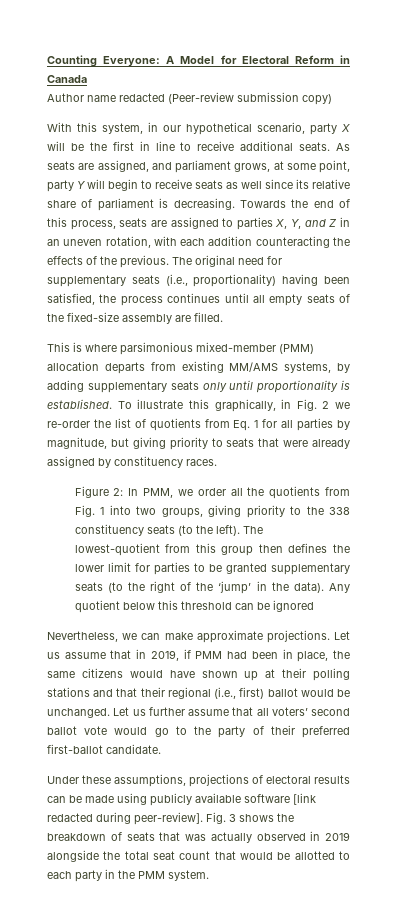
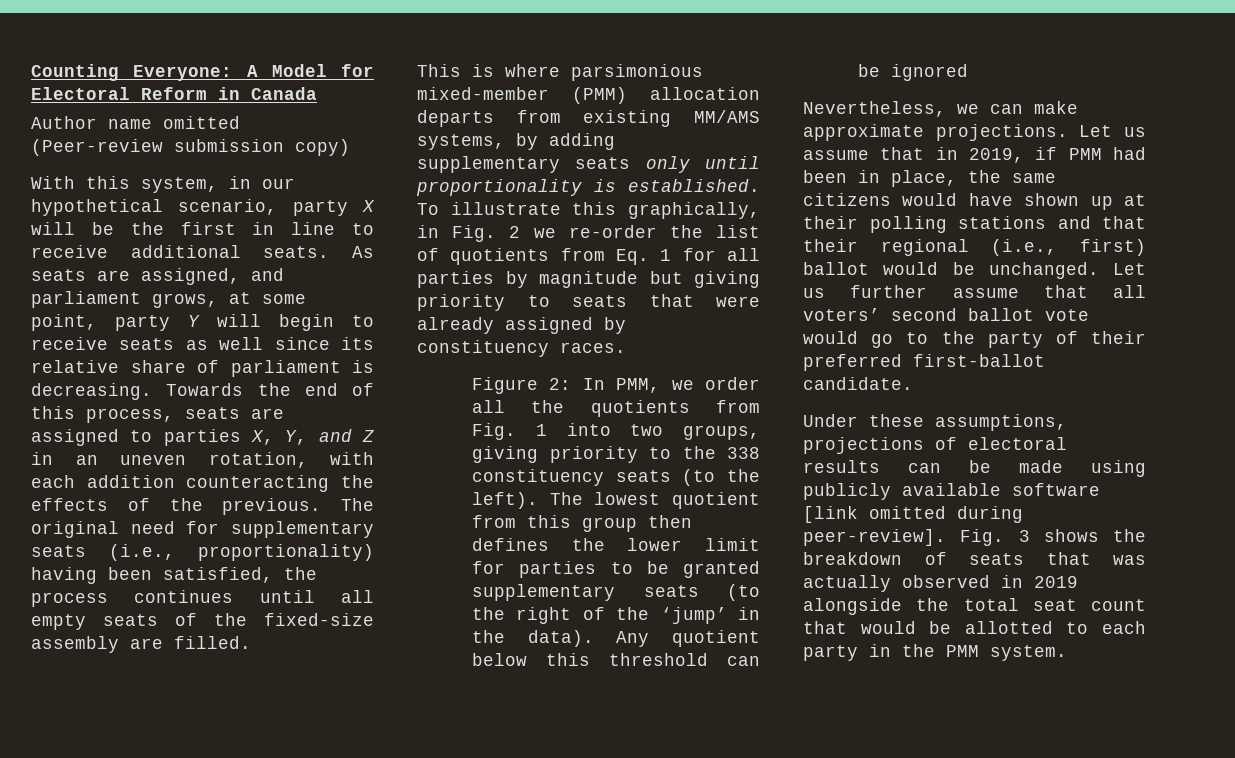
- Author name redacted (Peer-review submission copy)
+ Author name omitted (Peer-review submission copy)
- To illustrate this graphically, in Fig. 2 we re-order the list of quotients from Eq. 1 for all parties by magnitude, but giving priority to seats that were already assigned by constituency races.
+ To illustrate this graphically, in Fig. 2 we re-order the list of quotients from Eq. 1 for all parties by magnitude but giving priority to seats that were already assigned by constituency races.
- The lowest-quotient from this group then defines the lower limit for parties to be granted supplementary seats (to the right of the ‘jump’ in the data).
+ The lowest quotient from this group then defines the lower limit for parties to be granted supplementary seats (to the right of the ‘jump’ in the data).
- Under these assumptions, projections of electoral results can be made using publicly available software [link redacted during peer-review].
+ Under these assumptions, projections of electoral results can be made using publicly available software [link omitted during peer-review].

